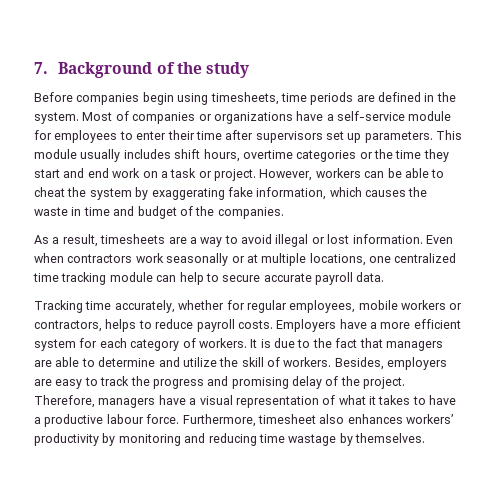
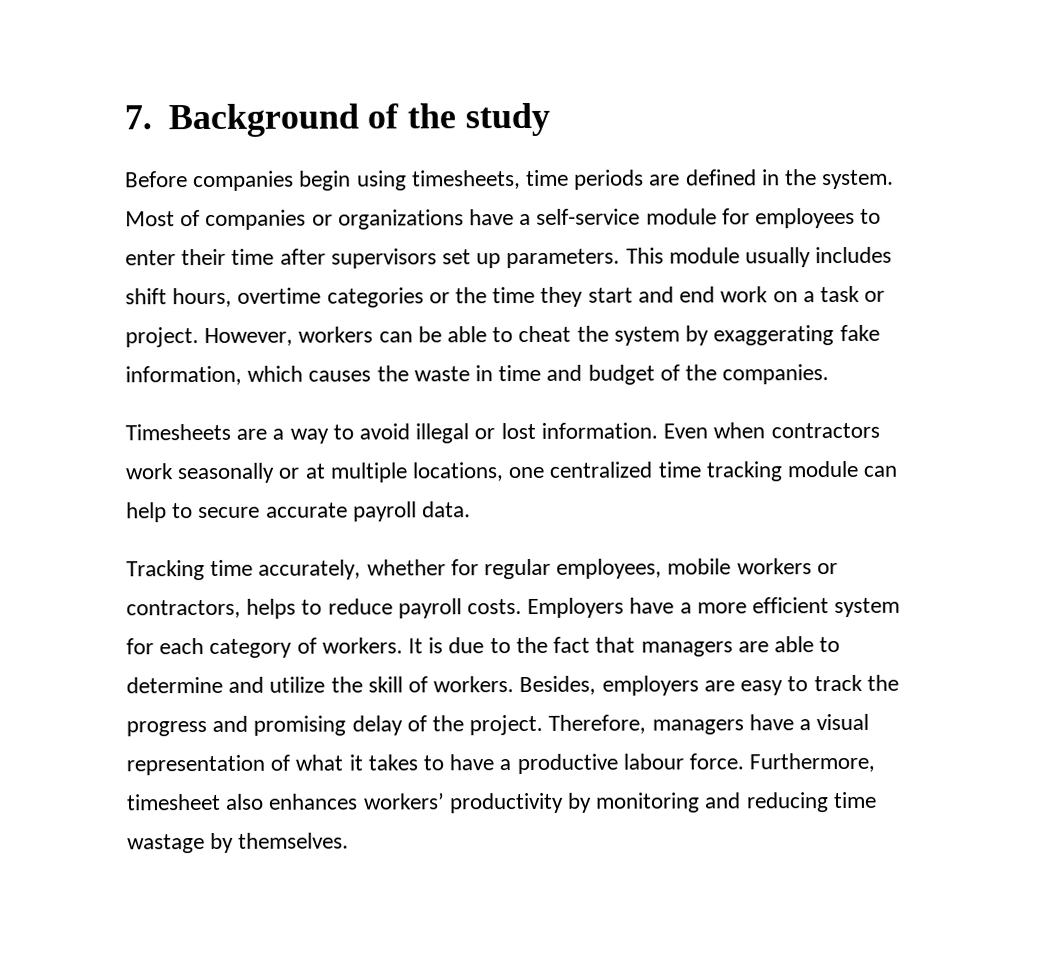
- As a result, timesheets are a way to avoid illegal or lost information.
+ Timesheets are a way to avoid illegal or lost information.

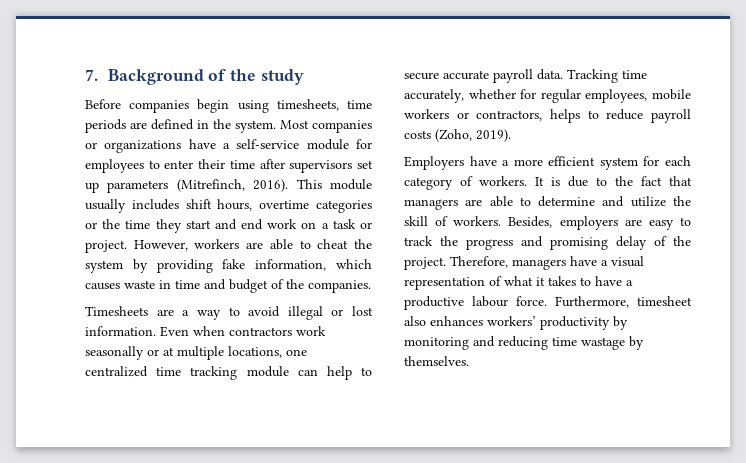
- Most of companies or organizations have a self-service module for employees to enter their time after supervisors set up parameters.
+ Most companies or organizations have a self-service module for employees to enter their time after supervisors set up parameters (Mitrefinch, 2016).
- However, workers can be able to cheat the system by exaggerating fake information, which causes the waste in time and budget of the companies.
+ However, workers are able to cheat the system by providing fake information, which causes waste in time and budget of the companies.
- Even when contractors work seasonally or at multiple locations, one centralized time tracking module can help to secure accurate payroll data.
- Tracking time accurately, whether for regular employees, mobile workers or contractors, helps to reduce payroll costs. Employers have a more efficient system for each category of workers.
+ Even when contractors work seasonally or at multiple locations, one centralized time tracking module can help to secure accurate payroll data. Tracking time accurately, whether for regular employees, mobile workers or contractors, helps to reduce payroll costs (Zoho, 2019).
+ Employers have a more efficient system for each category of workers.

